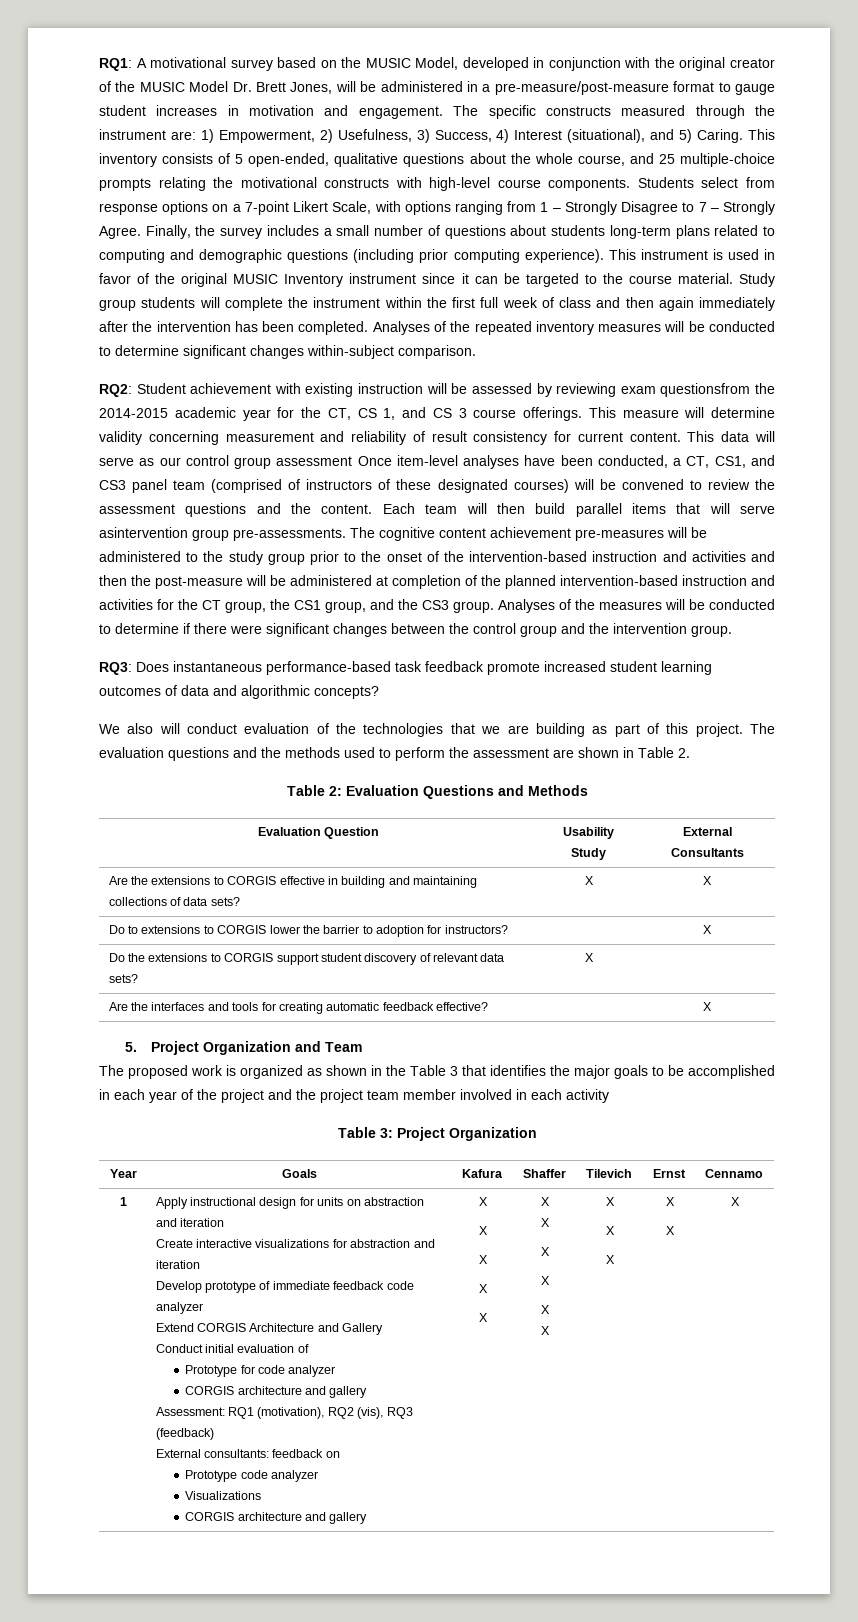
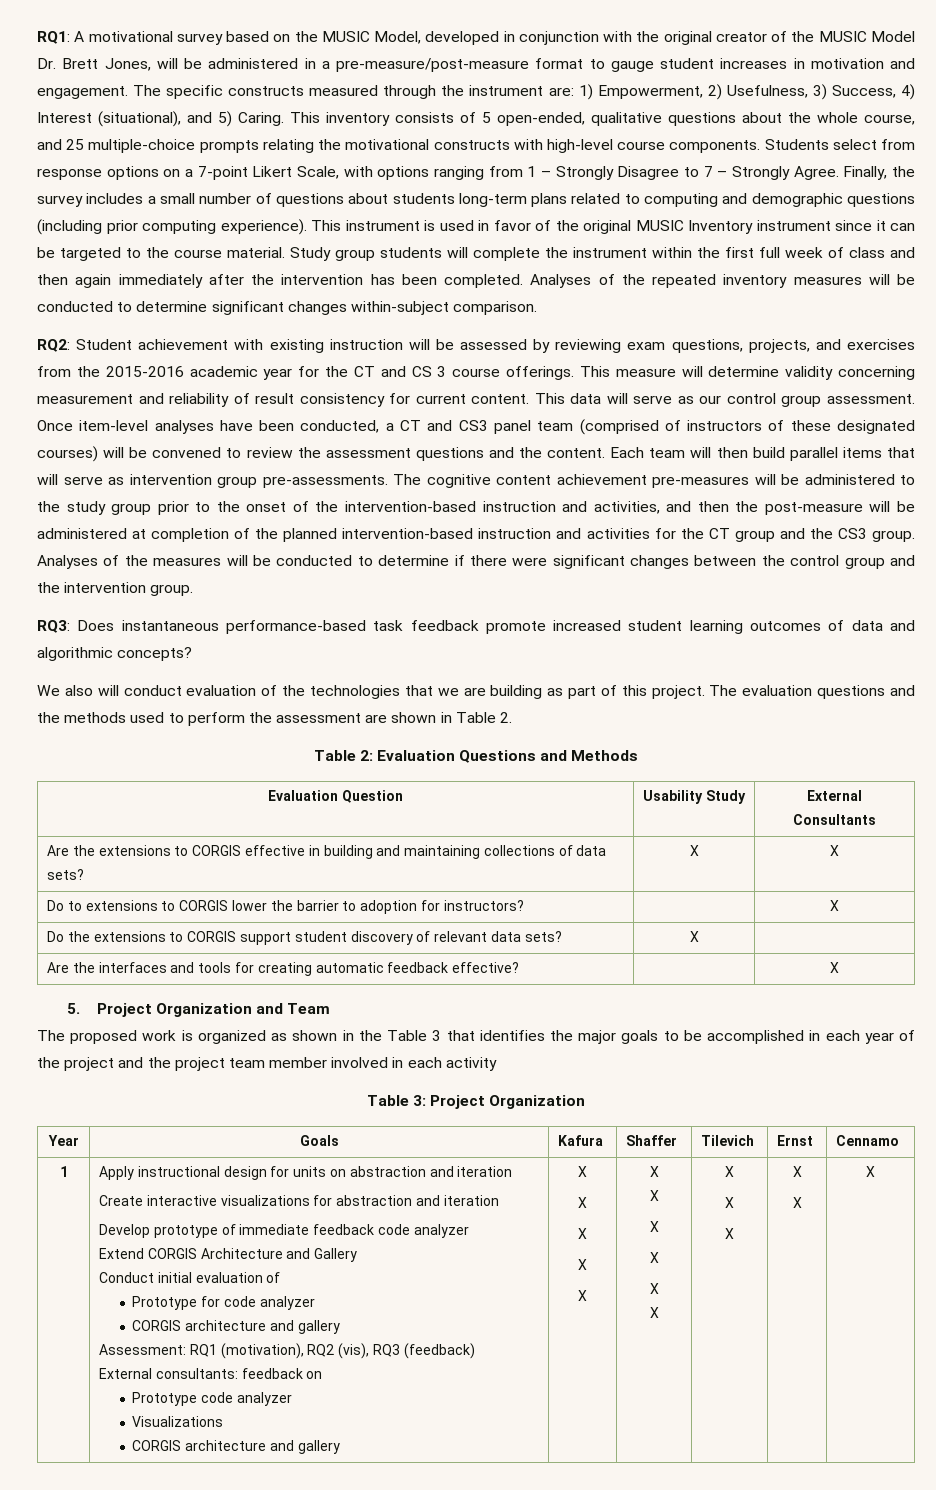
- RQ2: Student achievement with existing instruction will be assessed by reviewing exam questionsfrom the 2014-2015 academic year for the CT, CS 1, and CS 3 course offerings.
+ RQ2: Student achievement with existing instruction will be assessed by reviewing exam questions, projects, and exercises from the 2015-2016 academic year for the CT and CS 3 course offerings.
- This data will serve as our control group assessment Once item-level analyses have been conducted, a CT, CS1, and CS3 panel team (comprised of instructors of these designated courses) will be convened to review the assessment questions and the content.
+ This data will serve as our control group assessment. Once item-level analyses have been conducted, a CT and CS3 panel team (comprised of instructors of these designated courses) will be convened to review the assessment questions and the content.
- Each team will then build parallel items that will serve asintervention group pre-assessments.
+ Each team will then build parallel items that will serve as intervention group pre-assessments.
- The cognitive content achievement pre-measures will be administered to the study group prior to the onset of the intervention-based instruction and activities and then the post-measure will be administered at completion of the planned intervention-based instruction and activities for the CT group, the CS1 group, and the CS3 group.
+ The cognitive content achievement pre-measures will be administered to the study group prior to the onset of the intervention-based instruction and activities, and then the post-measure will be administered at completion of the planned intervention-based instruction and activities for the CT group and the CS3 group.

